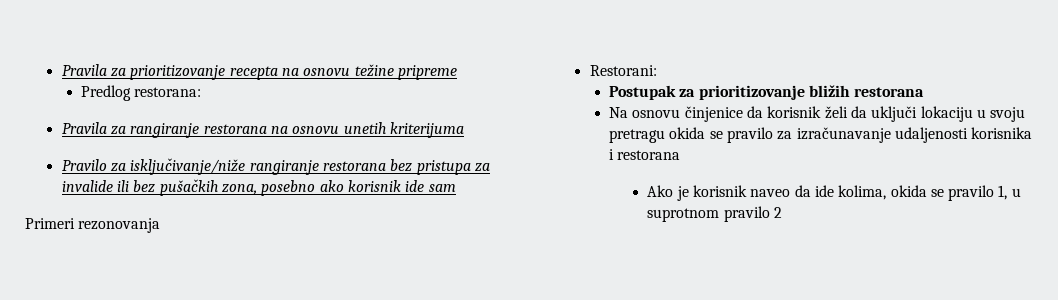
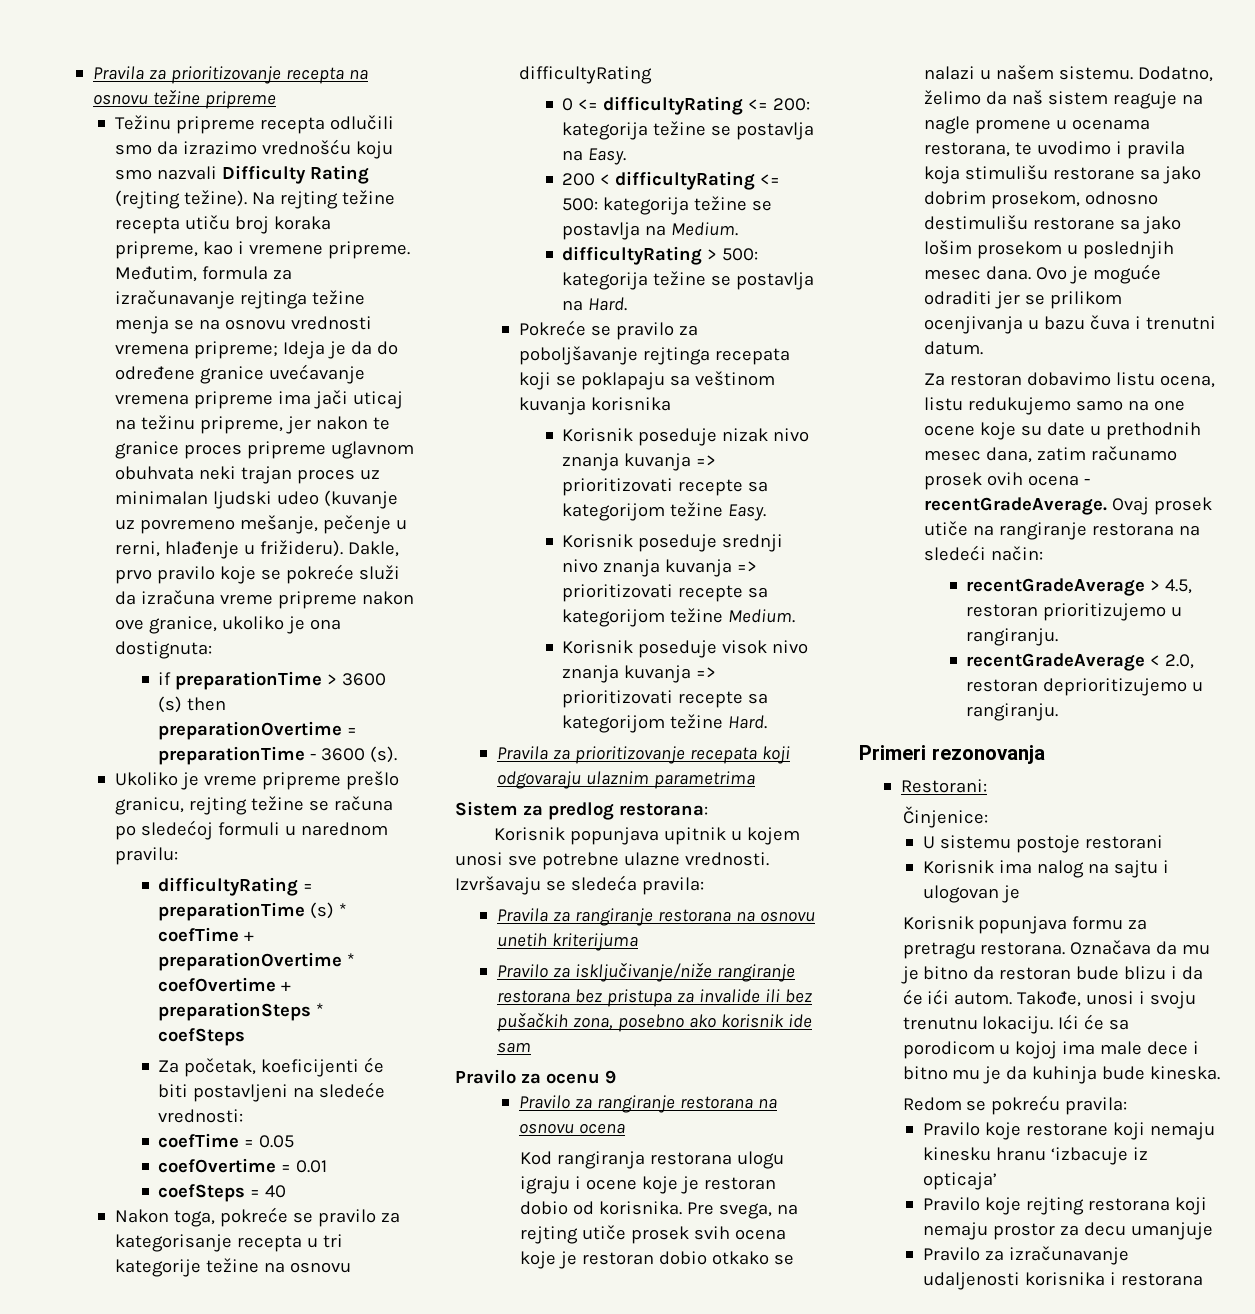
- Predlog restorana:
+ Težinu pripreme recepta odlučili smo da izrazimo vrednošću koju smo nazvali Difficulty Rating (rejting težine). Na rejting težine recepta utiču broj koraka pripreme, kao i vremene pripreme. Međutim, formula za izračunavanje rejtinga težine menja se na osnovu vrednosti vremena pripreme; Ideja je da do određene granice uvećavanje vremena pripreme ima jači uticaj na težinu pripreme, jer nakon te granice proces pripreme uglavnom obuhvata neki trajan proces uz minimalan ljudski udeo (kuvanje uz povremeno mešanje, pečenje u rerni, hlađenje u frižideru). Dakle, prvo pravilo koje se pokreće služi da izračuna vreme pripreme nakon ove granice, ukoliko je ona dostignuta:
+ if preparationTime > 3600 (s) then preparationOvertime = preparationTime - 3600 (s).
+ Ukoliko je vreme pripreme prešlo granicu, rejting težine se računa po sledećoj formuli u narednom pravilu:
+ difficultyRating = preparationTime (s) * coefTime + preparationOvertime * coefOvertime + preparationSteps * coefSteps
+ Za početak, koeficijenti će biti postavljeni na sledeće vrednosti:
+ coefTime = 0.05
+ coefOvertime = 0.01
+ coefSteps = 40
+ Nakon toga, pokreće se pravilo za kategorisanje recepta u tri kategorije težine na osnovu difficultyRating
+ 0 <= difficultyRating <= 200: kategorija težine se postavlja na Easy.
+ 200 < difficultyRating <= 500: kategorija težine se postavlja na Medium.
+ difficultyRating > 500: kategorija težine se postavlja na Hard.
+ Pokreće se pravilo za poboljšavanje rejtinga recepata koji se poklapaju sa veštinom kuvanja korisnika
+ Korisnik poseduje nizak nivo znanja kuvanja => prioritizovati recepte sa kategorijom težine Easy.
+ Korisnik poseduje srednji nivo znanja kuvanja => prioritizovati recepte sa kategorijom težine Medium.
+ Korisnik poseduje visok nivo znanja kuvanja => prioritizovati recepte sa kategorijom težine Hard.
+ Pravila za prioritizovanje recepata koji odgovaraju ulaznim parametrima
+ Sistem za predlog restorana:
+ Korisnik popunjava upitnik u kojem unosi sve potrebne ulazne vrednosti. Izvršavaju se sledeća pravila:
+ Pravilo za ocenu 9
+ Pravilo za rangiranje restorana na osnovu ocena
+ Kod rangiranja restorana ulogu igraju i ocene koje je restoran dobio od korisnika. Pre svega, na rejting utiče prosek svih ocena koje je restoran dobio otkako se nalazi u našem sistemu. Dodatno, želimo da naš sistem reaguje na nagle promene u ocenama restorana, te uvodimo i pravila koja stimulišu restorane sa jako dobrim prosekom, odnosno destimulišu restorane sa jako lošim prosekom u poslednjih mesec dana. Ovo je moguće odraditi jer se prilikom ocenjivanja u bazu čuva i trenutni datum.
+ Za restoran dobavimo listu ocena, listu redukujemo samo na one ocene koje su date u prethodnih mesec dana, zatim računamo prosek ovih ocena - recentGradeAverage. Ovaj prosek utiče na rangiranje restorana na sledeći način:
+ recentGradeAverage > 4.5, restoran prioritizujemo u rangiranju.
+ recentGradeAverage < 2.0, restoran deprioritizujemo u rangiranju.
  Primeri rezonovanja
  Restorani:
- Postupak za prioritizovanje bližih restorana
- Na osnovu činjenice da korisnik želi da uključi lokaciju u svoju pretragu okida se pravilo za izračunavanje udaljenosti korisnika i restorana
+ Činjenice:
+ U sistemu postoje restorani
+ Korisnik ima nalog na sajtu i ulogovan je
+ Korisnik popunjava formu za pretragu restorana. Označava da mu je bitno da restoran bude blizu i da će ići autom. Takođe, unosi i svoju trenutnu lokaciju. Ići će sa porodicom u kojoj ima male dece i bitno mu je da kuhinja bude kineska.
+ Redom se pokreću pravila:
+ Pravilo koje restorane koji nemaju kinesku hranu ‘izbacuje iz opticaja’
+ Pravilo koje rejting restorana koji nemaju prostor za decu umanjuje
+ Pravilo za izračunavanje udaljenosti korisnika i restorana
- Ako je korisnik naveo da ide kolima, okida se pravilo 1, u suprotnom pravilo 2

